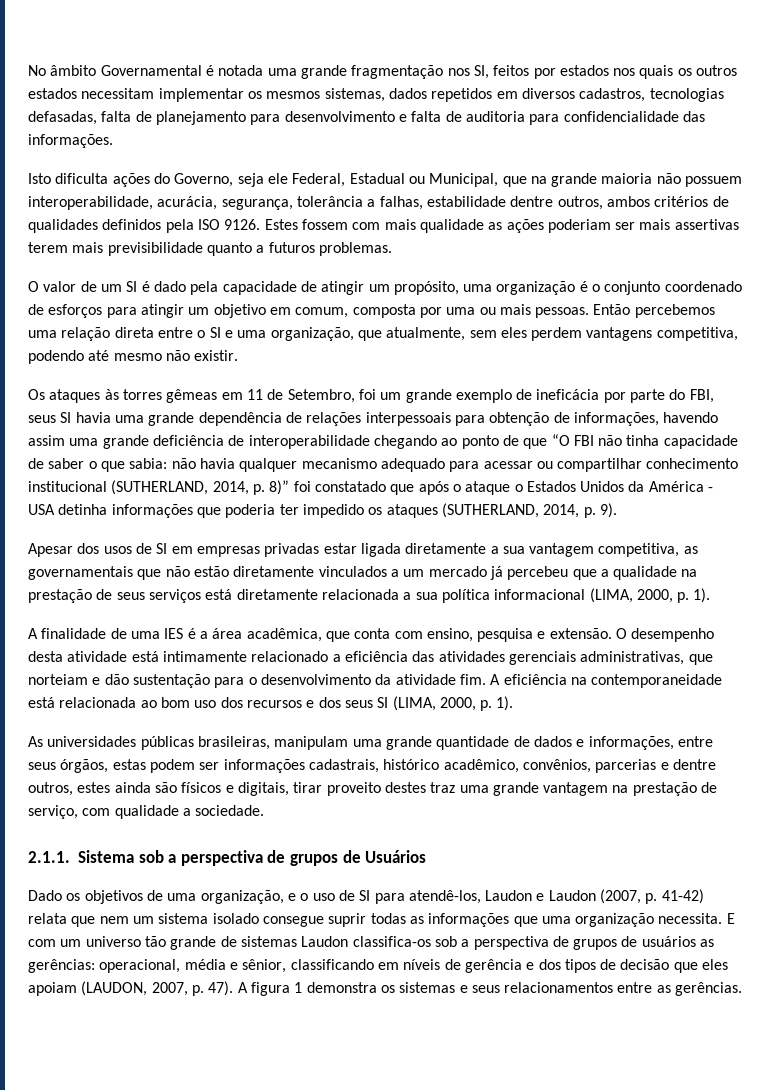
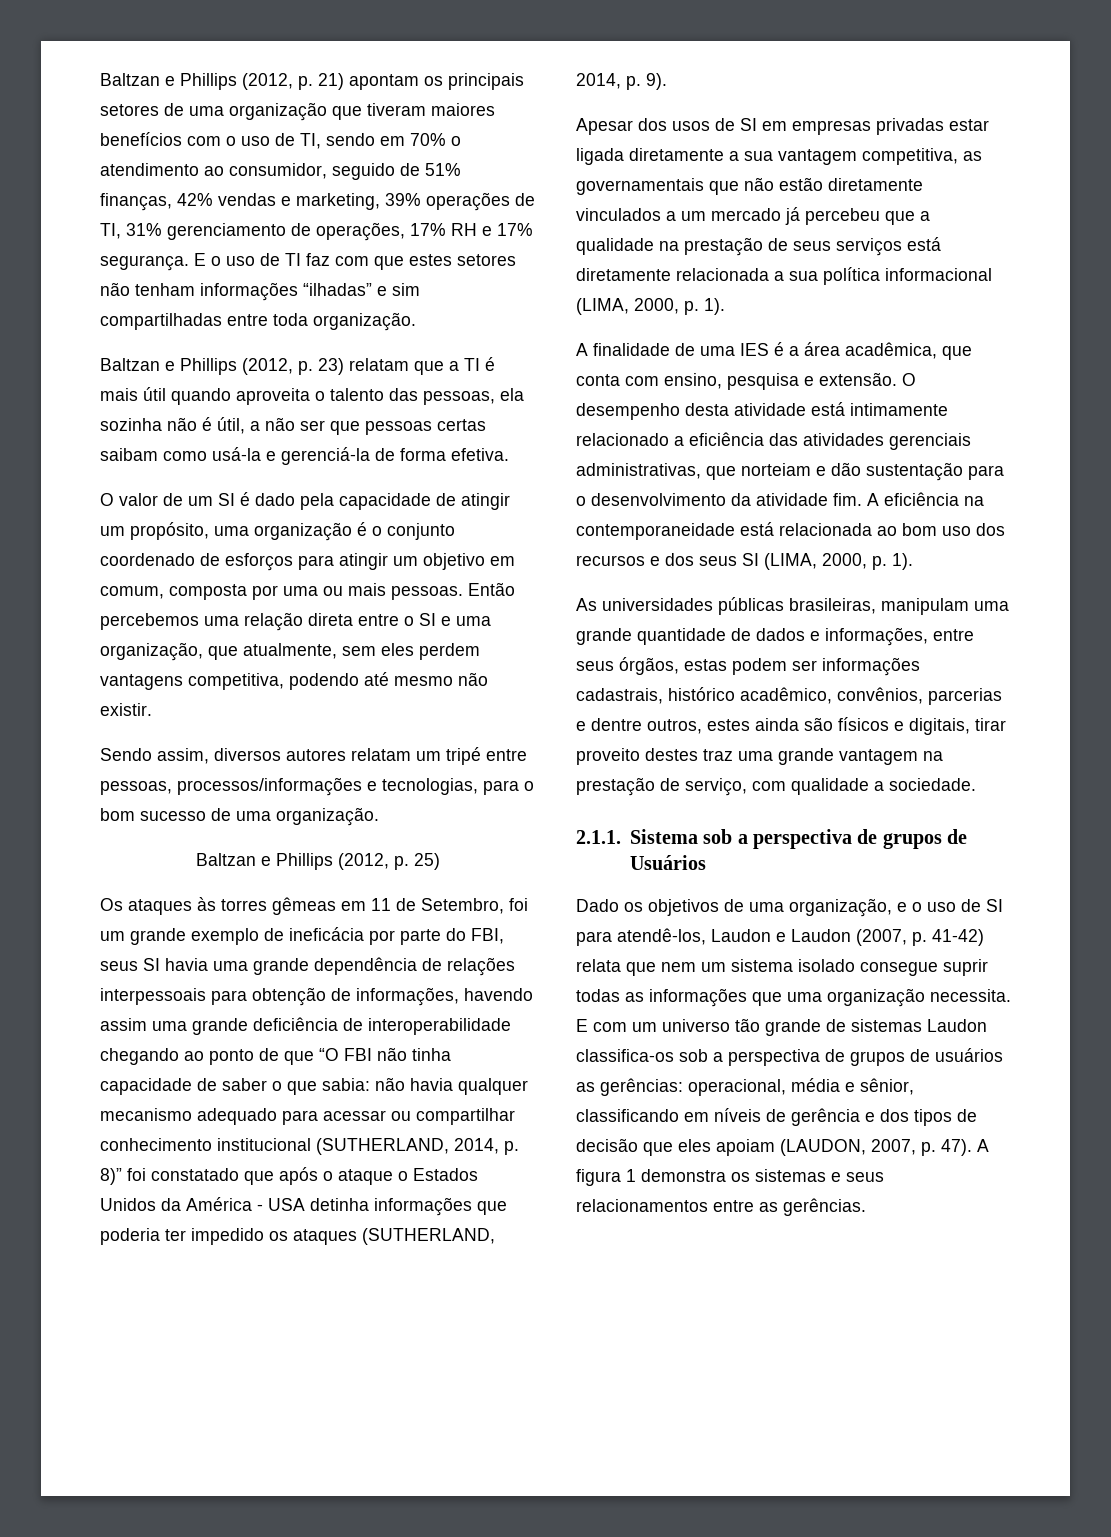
- No âmbito Governamental é notada uma grande fragmentação nos SI, feitos por estados nos quais os outros estados necessitam implementar os mesmos sistemas, dados repetidos em diversos cadastros, tecnologias defasadas, falta de planejamento para desenvolvimento e falta de auditoria para confidencialidade das informações.
- Isto dificulta ações do Governo, seja ele Federal, Estadual ou Municipal, que na grande maioria não possuem interoperabilidade, acurácia, segurança, tolerância a falhas, estabilidade dentre outros, ambos critérios de qualidades definidos pela ISO 9126. Estes fossem com mais qualidade as ações poderiam ser mais assertivas terem mais previsibilidade quanto a futuros problemas.
+ Baltzan e Phillips (2012, p. 21) apontam os principais setores de uma organização que tiveram maiores benefícios com o uso de TI, sendo em 70% o atendimento ao consumidor, seguido de 51% finanças, 42% vendas e marketing, 39% operações de TI, 31% gerenciamento de operações, 17% RH e 17% segurança. E o uso de TI faz com que estes setores não tenham informações “ilhadas” e sim compartilhadas entre toda organização.
+ Baltzan e Phillips (2012, p. 23) relatam que a TI é mais útil quando aproveita o talento das pessoas, ela sozinha não é útil, a não ser que pessoas certas saibam como usá-la e gerenciá-la de forma efetiva.
+ Sendo assim, diversos autores relatam um tripé entre pessoas, processos/informações e tecnologias, para o bom sucesso de uma organização.
+ Baltzan e Phillips (2012, p. 25)

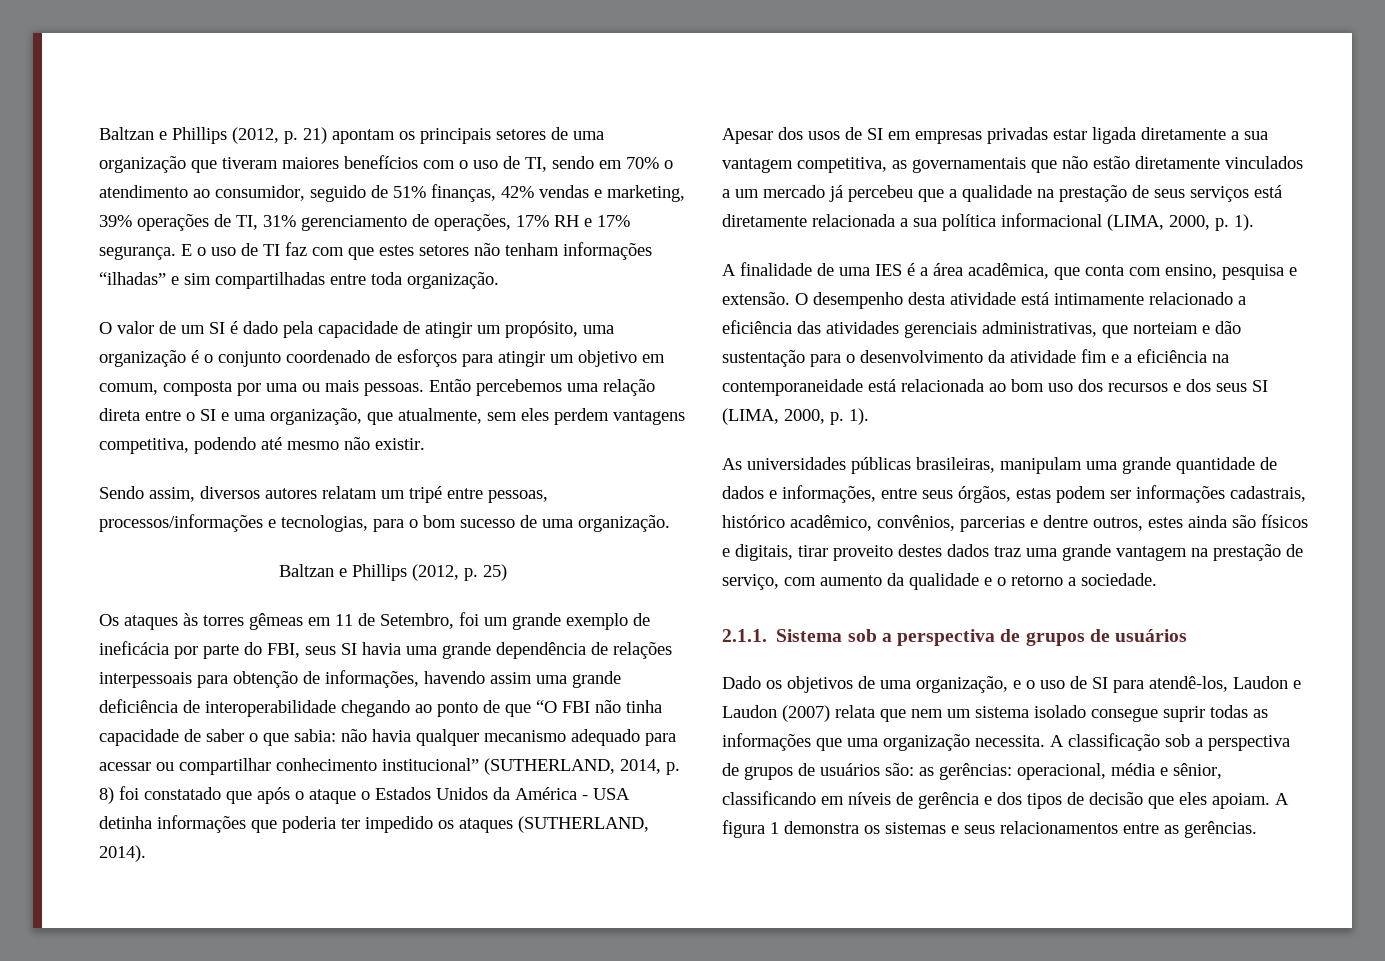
- Baltzan e Phillips (2012, p. 23) relatam que a TI é mais útil quando aproveita o talento das pessoas, ela sozinha não é útil, a não ser que pessoas certas saibam como usá-la e gerenciá-la de forma efetiva.
- não havia qualquer mecanismo adequado para acessar ou compartilhar conhecimento institucional (SUTHERLAND, 2014, p. 8)” foi constatado que após o ataque o Estados Unidos da América - USA detinha informações que poderia ter impedido os ataques (SUTHERLAND, 2014, p. 9).
+ não havia qualquer mecanismo adequado para acessar ou compartilhar conhecimento institucional” (SUTHERLAND, 2014, p. 8) foi constatado que após o ataque o Estados Unidos da América - USA detinha informações que poderia ter impedido os ataques (SUTHERLAND, 2014).
- O desempenho desta atividade está intimamente relacionado a eficiência das atividades gerenciais administrativas, que norteiam e dão sustentação para o desenvolvimento da atividade fim. A eficiência na contemporaneidade está relacionada ao bom uso dos recursos e dos seus SI (LIMA, 2000, p. 1).
+ O desempenho desta atividade está intimamente relacionado a eficiência das atividades gerenciais administrativas, que norteiam e dão sustentação para o desenvolvimento da atividade fim e a eficiência na contemporaneidade está relacionada ao bom uso dos recursos e dos seus SI (LIMA, 2000, p. 1).
- As universidades públicas brasileiras, manipulam uma grande quantidade de dados e informações, entre seus órgãos, estas podem ser informações cadastrais, histórico acadêmico, convênios, parcerias e dentre outros, estes ainda são físicos e digitais, tirar proveito destes traz uma grande vantagem na prestação de serviço, com qualidade a sociedade.
+ As universidades públicas brasileiras, manipulam uma grande quantidade de dados e informações, entre seus órgãos, estas podem ser informações cadastrais, histórico acadêmico, convênios, parcerias e dentre outros, estes ainda são físicos e digitais, tirar proveito destes dados traz uma grande vantagem na prestação de serviço, com aumento da qualidade e o retorno a sociedade.
- 2.1.1. Sistema sob a perspectiva de grupos de Usuários
+ 2.1.1. Sistema sob a perspectiva de grupos de usuários
- Dado os objetivos de uma organização, e o uso de SI para atendê-los, Laudon e Laudon (2007, p. 41-42) relata que nem um sistema isolado consegue suprir todas as informações que uma organização necessita.
+ Dado os objetivos de uma organização, e o uso de SI para atendê-los, Laudon e Laudon (2007) relata que nem um sistema isolado consegue suprir todas as informações que uma organização necessita.
- E com um universo tão grande de sistemas Laudon classifica-os sob a perspectiva de grupos de usuários as gerências: operacional, média e sênior, classificando em níveis de gerência e dos tipos de decisão que eles apoiam (LAUDON, 2007, p. 47).
+ A classificação sob a perspectiva de grupos de usuários são: as gerências: operacional, média e sênior, classificando em níveis de gerência e dos tipos de decisão que eles apoiam.

